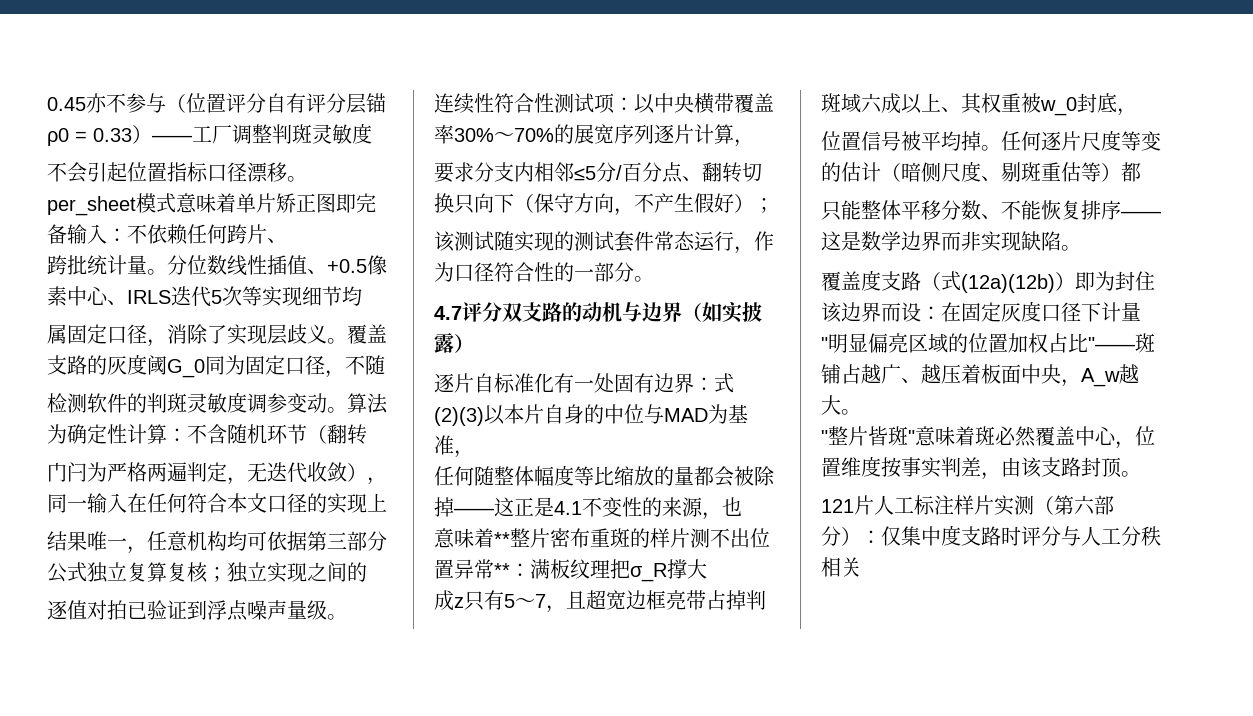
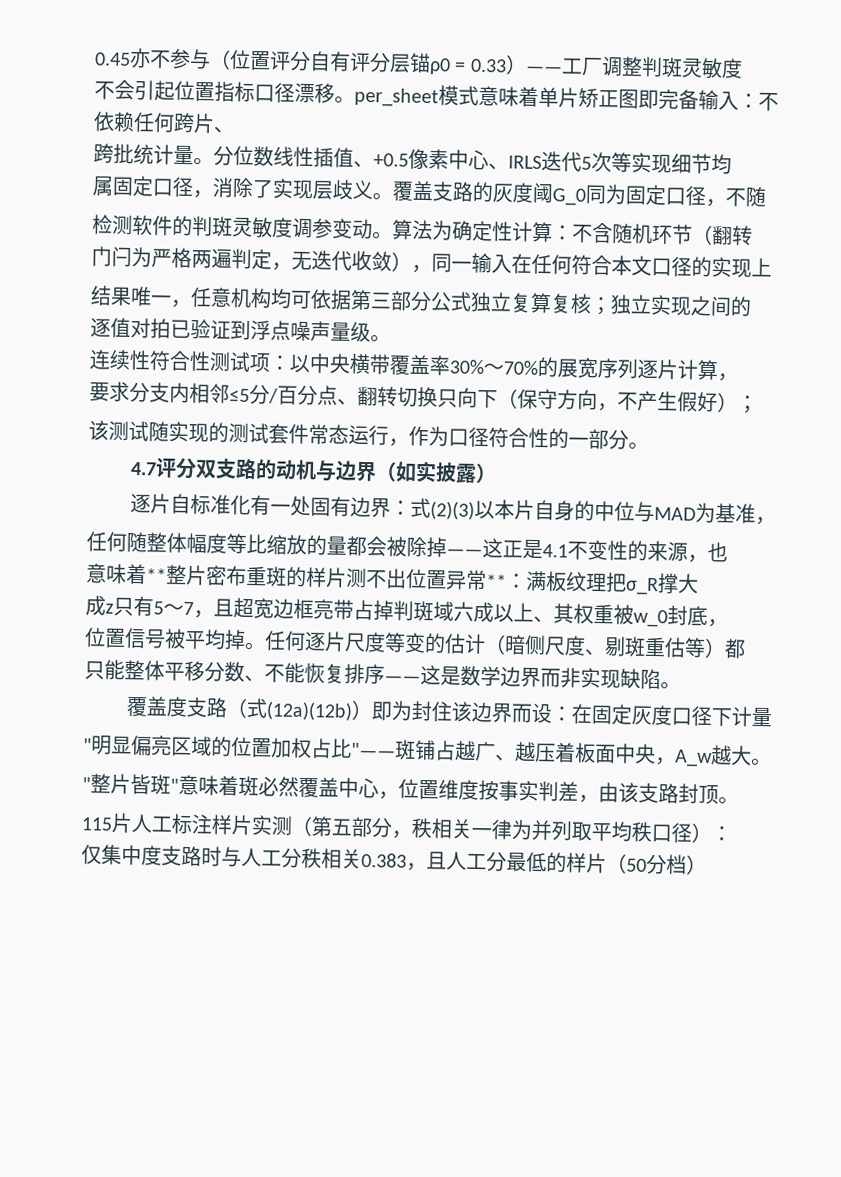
- 121片人工标注样片实测（第六部分）：仅集中度支路时评分与人工分秩相关
+ 115片人工标注样片实测（第五部分，秩相关一律为并列取平均秩口径）：
+ 仅集中度支路时与人工分秩相关0.383，且人工分最低的样片（50分档）

